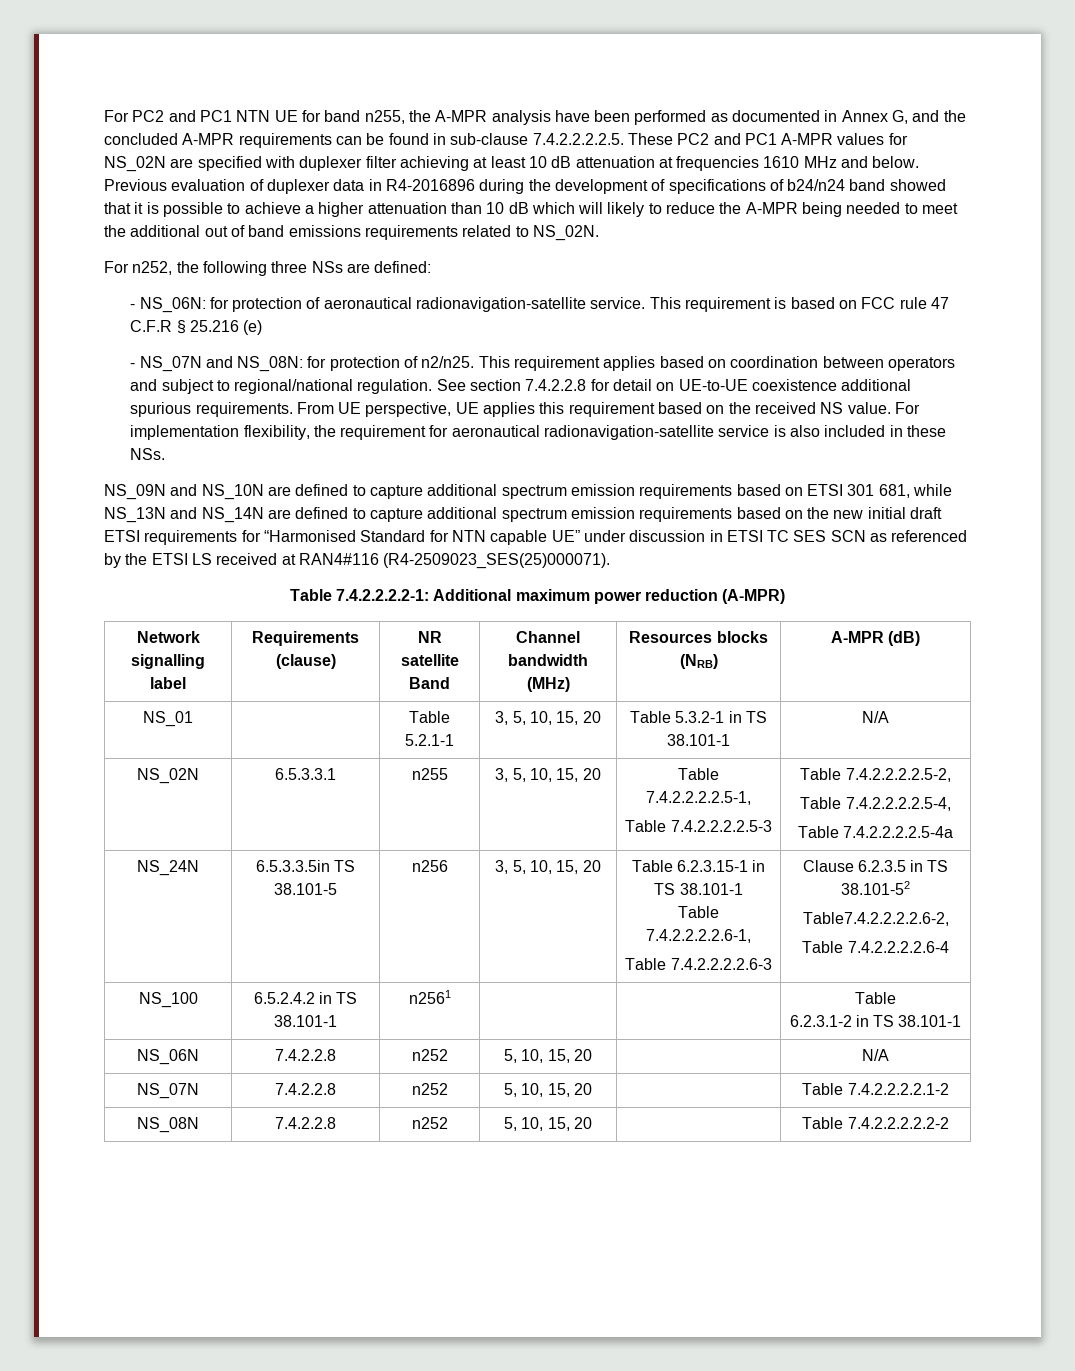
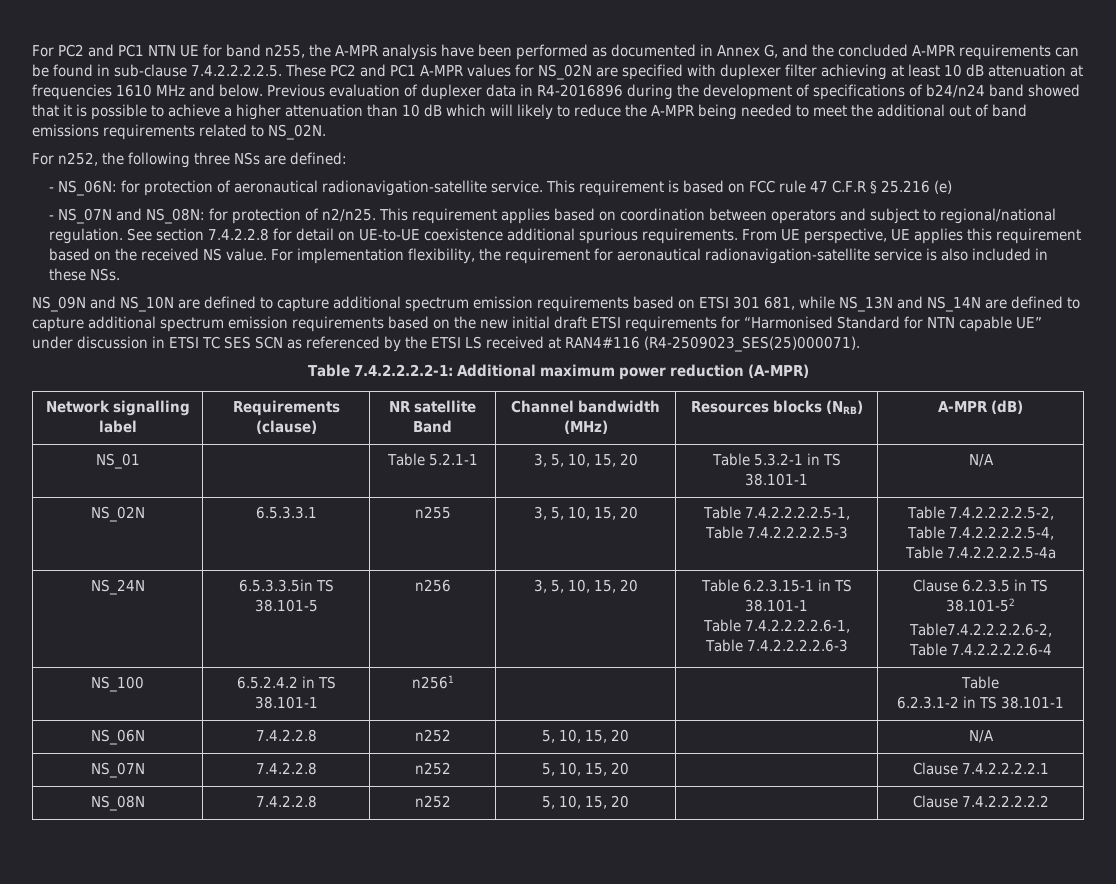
- NS_07N | 7.4.2.2.8 | n252 | 5, 10, 15, 20 | | Table 7.4.2.2.2.2.1-2
+ NS_07N | 7.4.2.2.8 | n252 | 5, 10, 15, 20 | | Clause 7.4.2.2.2.2.1
- NS_08N | 7.4.2.2.8 | n252 | 5, 10, 15, 20 | | Table 7.4.2.2.2.2.2-2
+ NS_08N | 7.4.2.2.8 | n252 | 5, 10, 15, 20 | | Clause 7.4.2.2.2.2.2

